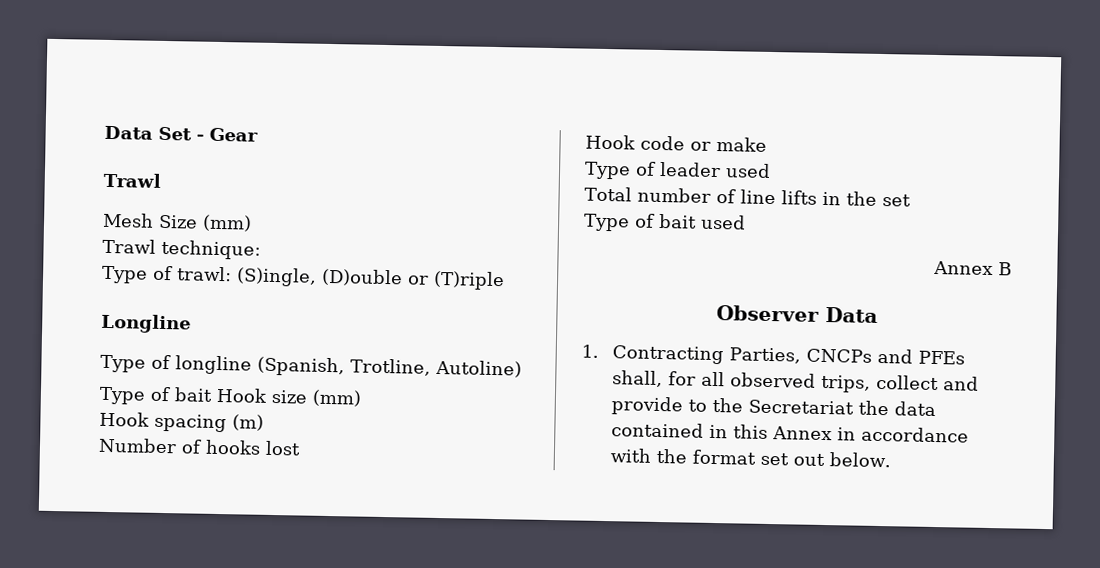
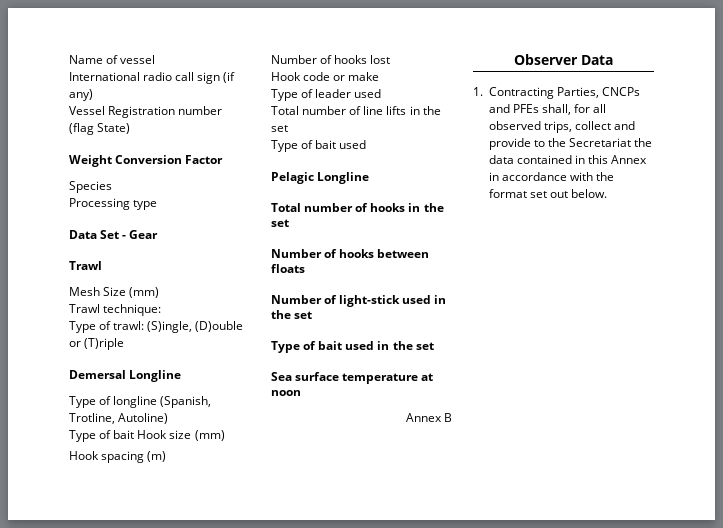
+ Name of vessel
+ International radio call sign (if any)
+ Vessel Registration number (flag State)
+ Weight Conversion Factor
+ Species
+ Processing type
- Longline
+ Demersal Longline
+ Pelagic Longline
+ Total number of hooks in the set
+ Number of hooks between floats
+ Number of light-stick used in the set
+ Type of bait used in the set
+ Sea surface temperature at noon

